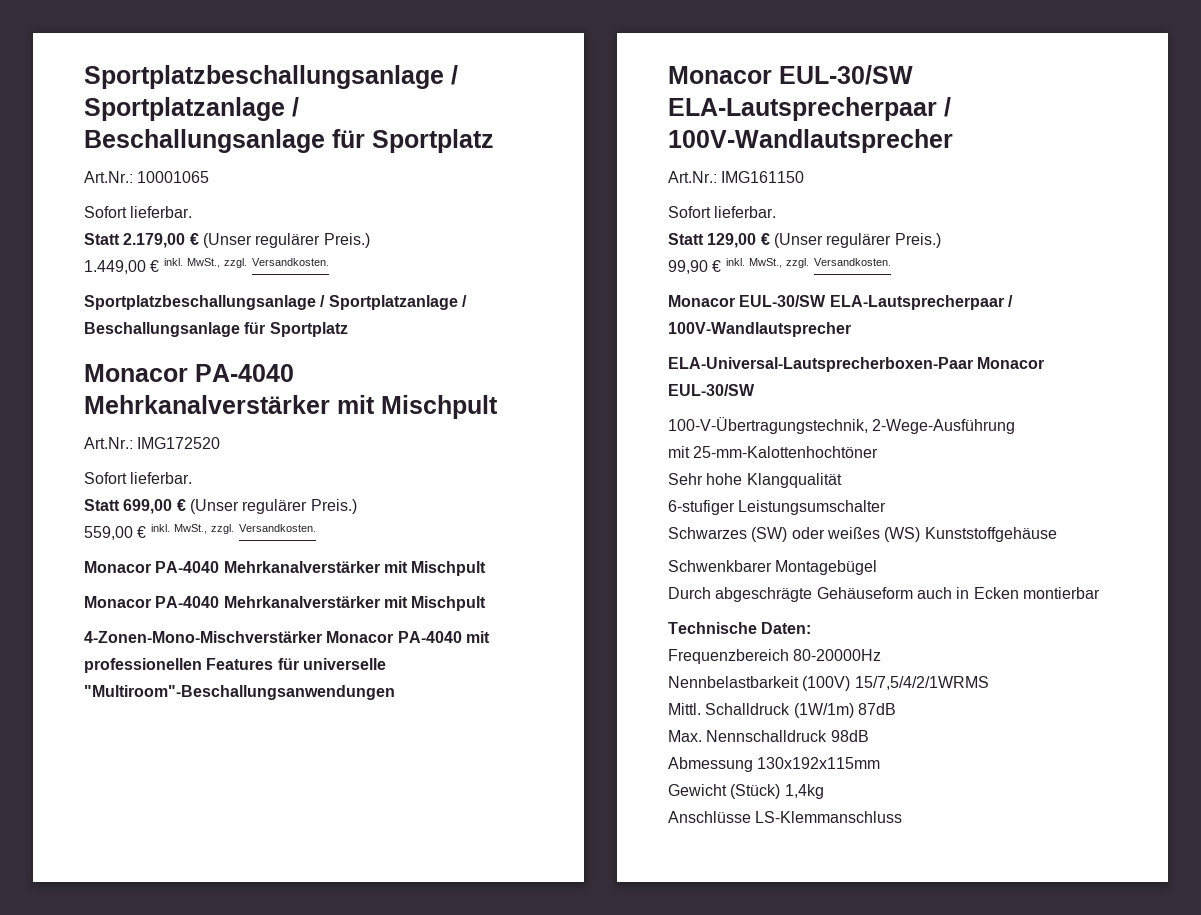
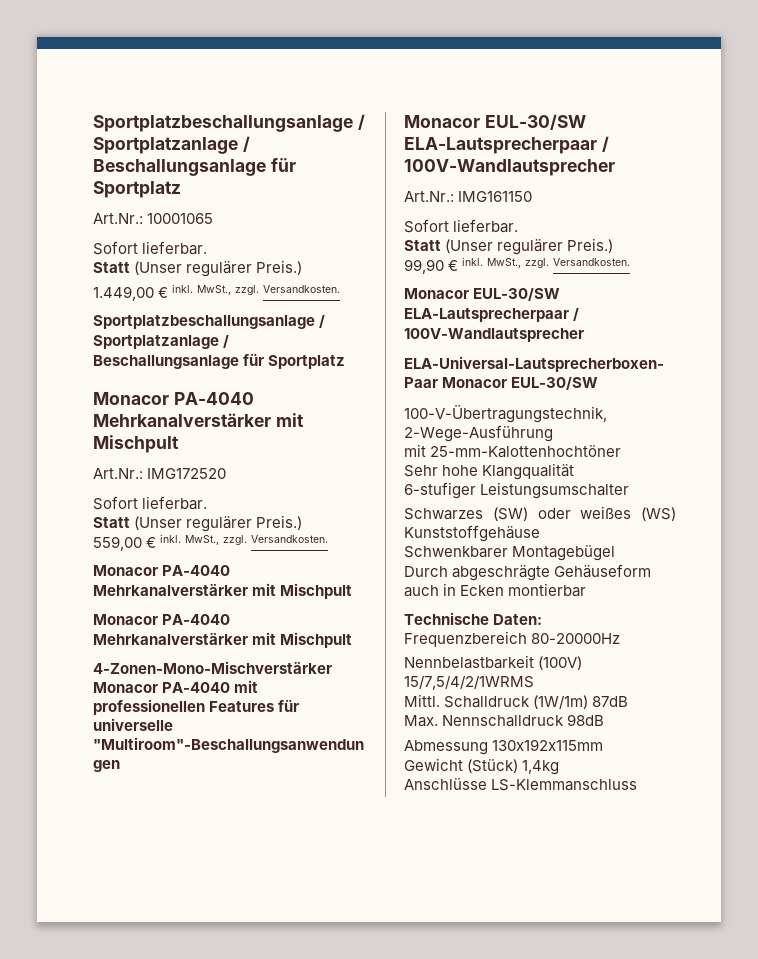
  Art.Nr.: 10001065
  Sofort lieferbar.
- Statt 2.179,00 € (Unser regulärer Preis.)
+ Statt (Unser regulärer Preis.)
  Art.Nr.: IMG172520
  Sofort lieferbar.
- Statt 699,00 € (Unser regulärer Preis.)
+ Statt (Unser regulärer Preis.)
  Art.Nr.: IMG161150
  Sofort lieferbar.
- Statt 129,00 € (Unser regulärer Preis.)
+ Statt (Unser regulärer Preis.)

